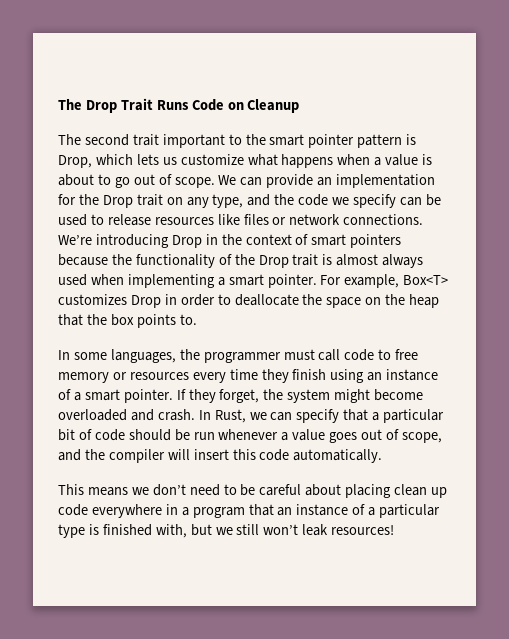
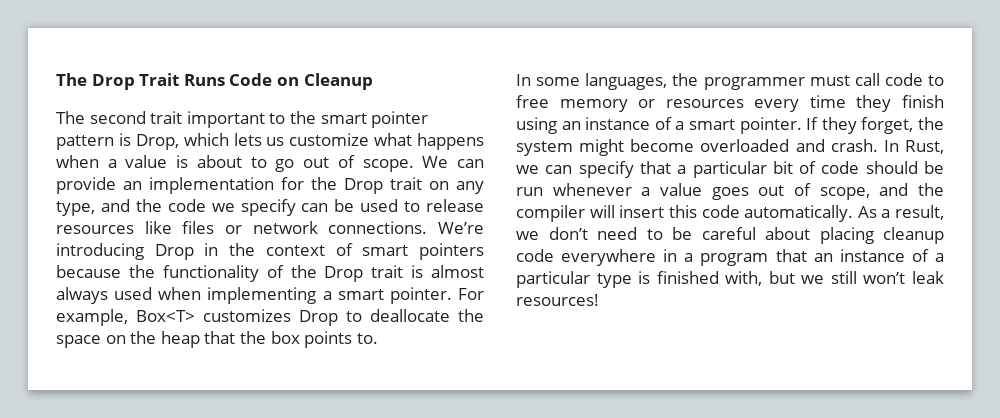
- For example, Box<T> customizes Drop in order to deallocate the space on the heap that the box points to.
+ For example, Box<T> customizes Drop to deallocate the space on the heap that the box points to.
- In Rust, we can specify that a particular bit of code should be run whenever a value goes out of scope, and the compiler will insert this code automatically.
- This means we don’t need to be careful about placing clean up code everywhere in a program that an instance of a particular type is finished with, but we still won’t leak resources!
+ In Rust, we can specify that a particular bit of code should be run whenever a value goes out of scope, and the compiler will insert this code automatically. As a result, we don’t need to be careful about placing cleanup code everywhere in a program that an instance of a particular type is finished with, but we still won’t leak resources!

